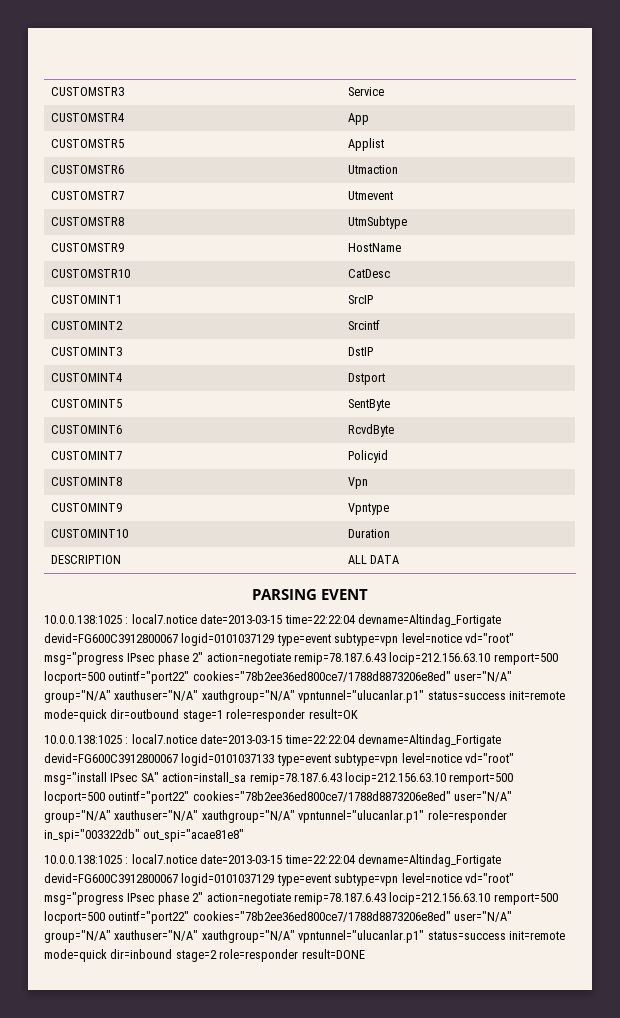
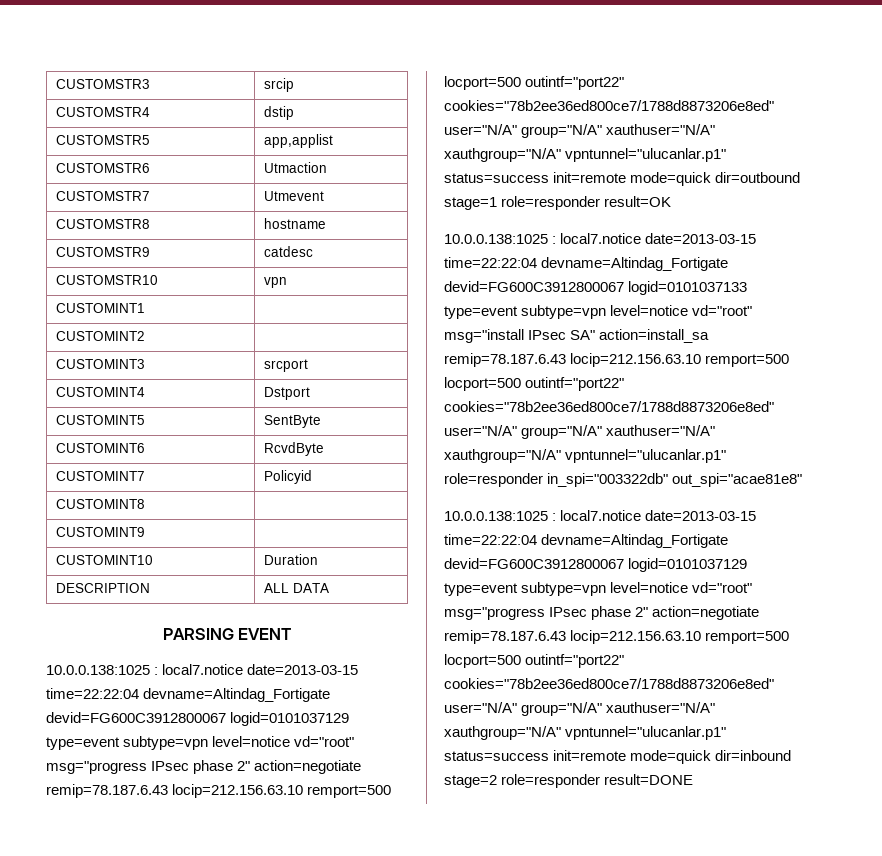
- CUSTOMSTR3 | Service
+ CUSTOMSTR3 | srcip
- CUSTOMSTR4 | App
+ CUSTOMSTR4 | dstip
- CUSTOMSTR5 | Applist
+ CUSTOMSTR5 | app,applist
- CUSTOMSTR8 | UtmSubtype
+ CUSTOMSTR8 | hostname
- CUSTOMSTR9 | HostName
+ CUSTOMSTR9 | catdesc
- CUSTOMSTR10 | CatDesc
+ CUSTOMSTR10 | vpn
- CUSTOMINT1 | SrcIP
+ CUSTOMINT1 |
- CUSTOMINT2 | Srcintf
+ CUSTOMINT2 |
- CUSTOMINT3 | DstIP
+ CUSTOMINT3 | srcport
- CUSTOMINT8 | Vpn
+ CUSTOMINT8 |
- CUSTOMINT9 | Vpntype
+ CUSTOMINT9 |

